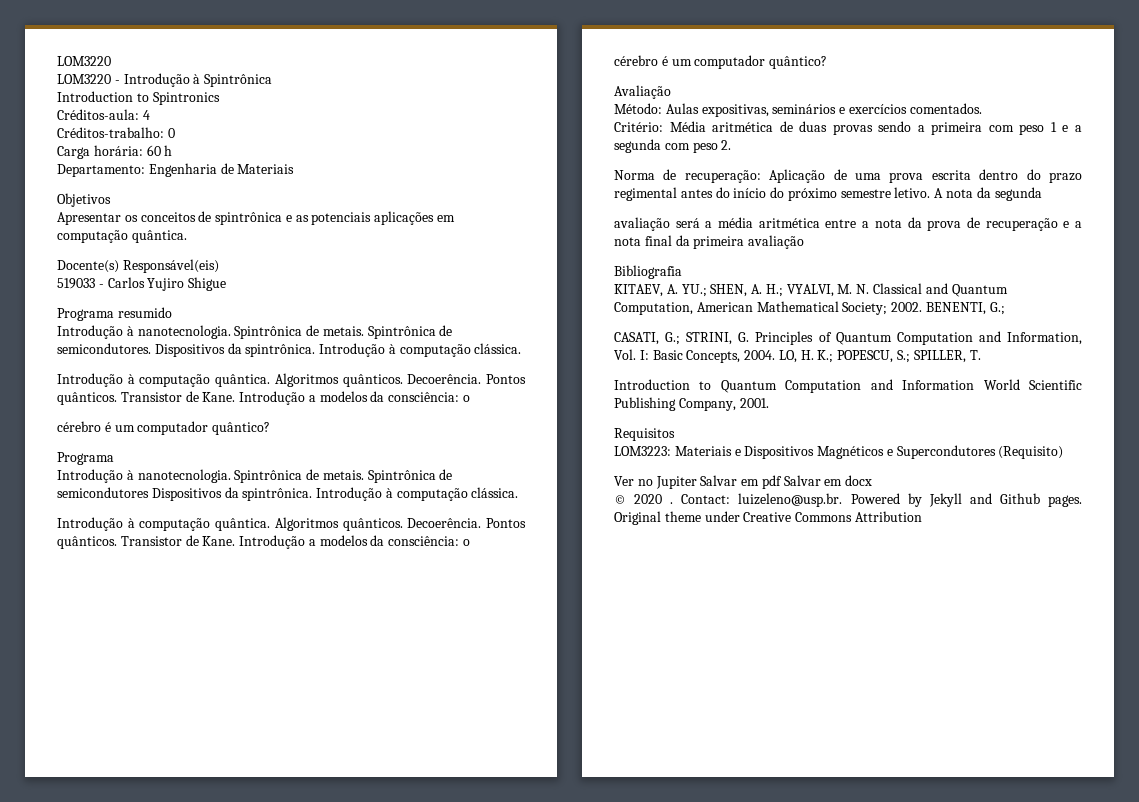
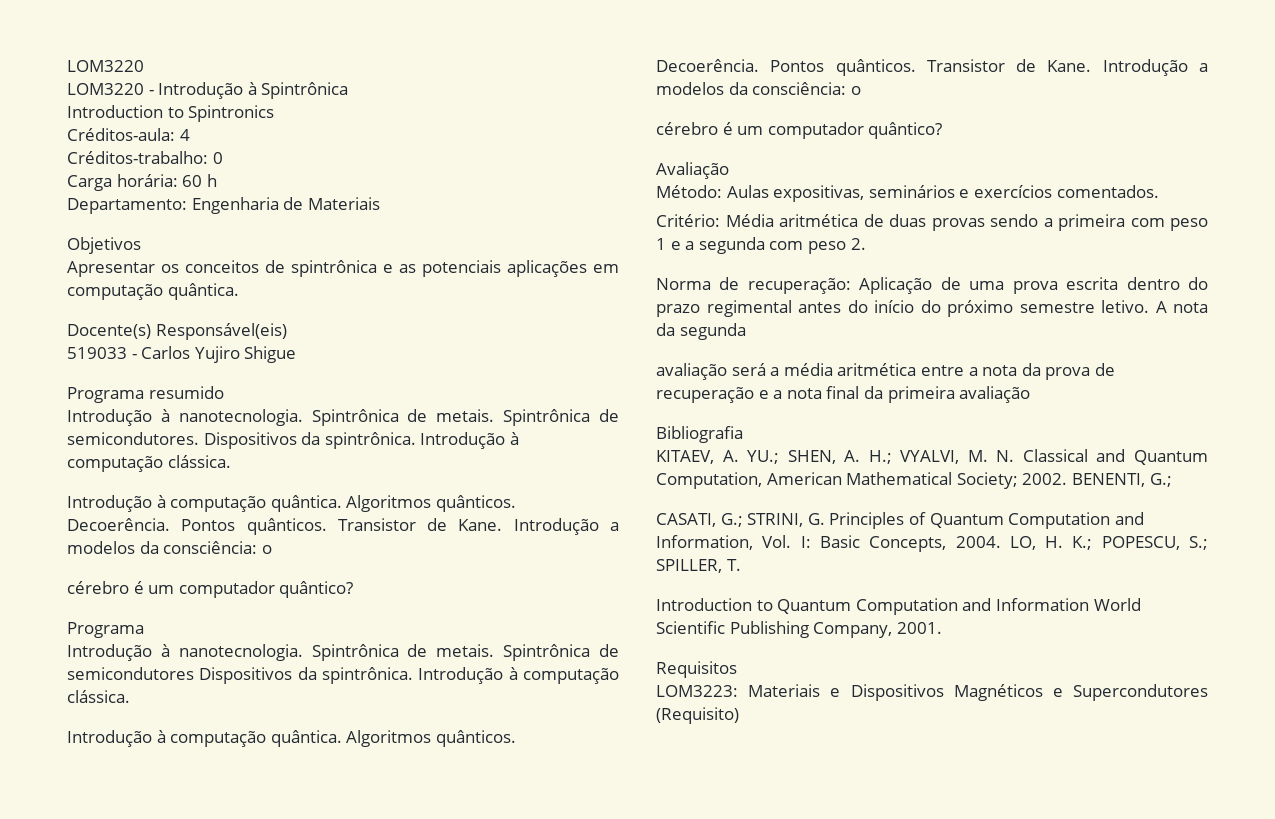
- Ver no Jupiter Salvar em pdf Salvar em docx
- © 2020 . Contact: luizeleno@usp.br. Powered by Jekyll and Github pages. Original theme under Creative Commons Attribution

